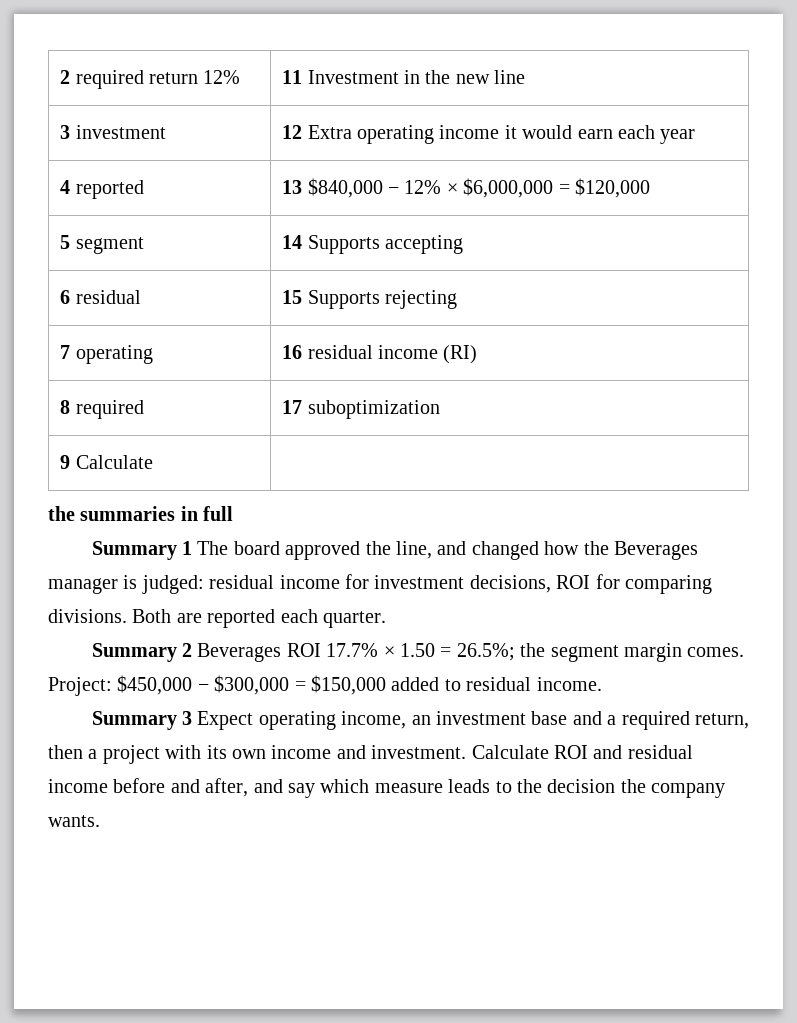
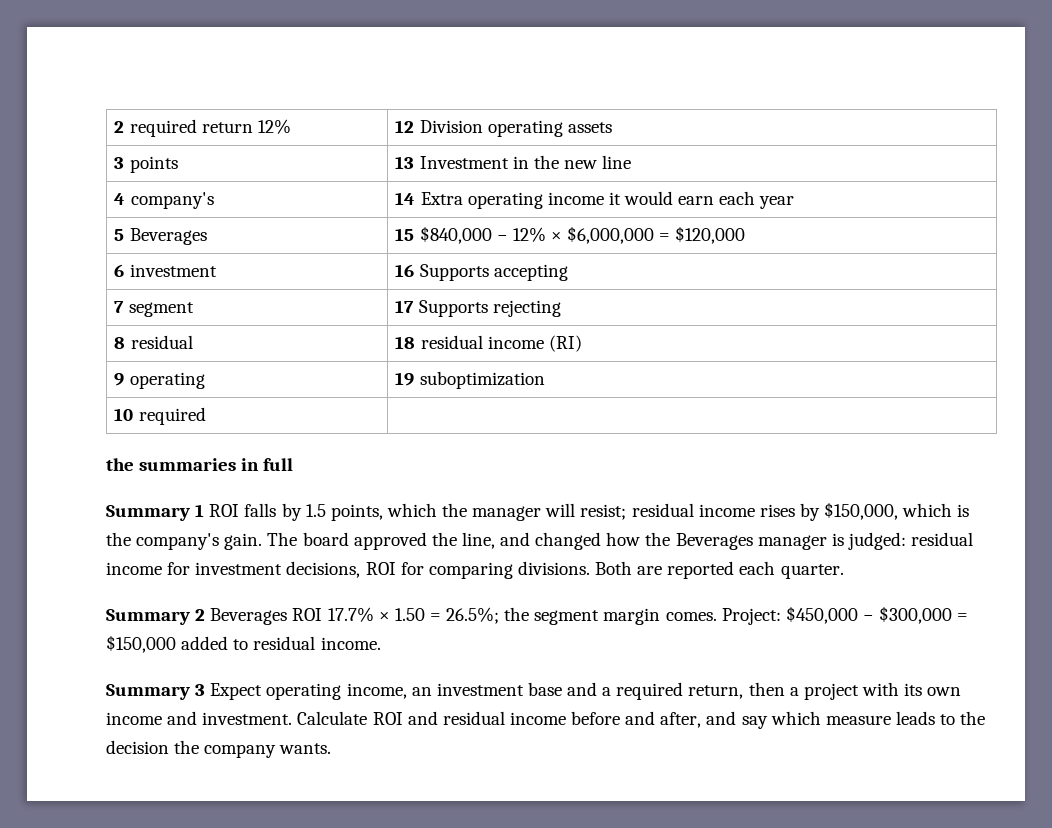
- 2 required return 12% | 11 Investment in the new line
+ 2 required return 12% | 12 Division operating assets
+ 3 points | 13 Investment in the new line
- 3 investment | 12 Extra operating income it would earn each year
+ 4 company's | 14 Extra operating income it would earn each year
- 4 reported | 13 $840,000 − 12% × $6,000,000 = $120,000
+ 5 Beverages | 15 $840,000 − 12% × $6,000,000 = $120,000
- 5 segment | 14 Supports accepting
+ 6 investment | 16 Supports accepting
- 6 residual | 15 Supports rejecting
+ 7 segment | 17 Supports rejecting
- 7 operating | 16 residual income (RI)
+ 8 residual | 18 residual income (RI)
- 8 required | 17 suboptimization
+ 9 operating | 19 suboptimization
- 9 Calculate |
+ 10 required |
- Summary 1 The board approved the line, and changed how the Beverages manager is judged: residual income for investment decisions, ROI for comparing divisions.
+ Summary 1 ROI falls by 1.5 points, which the manager will resist; residual income rises by $150,000, which is the company's gain. The board approved the line, and changed how the Beverages manager is judged: residual income for investment decisions, ROI for comparing divisions.

